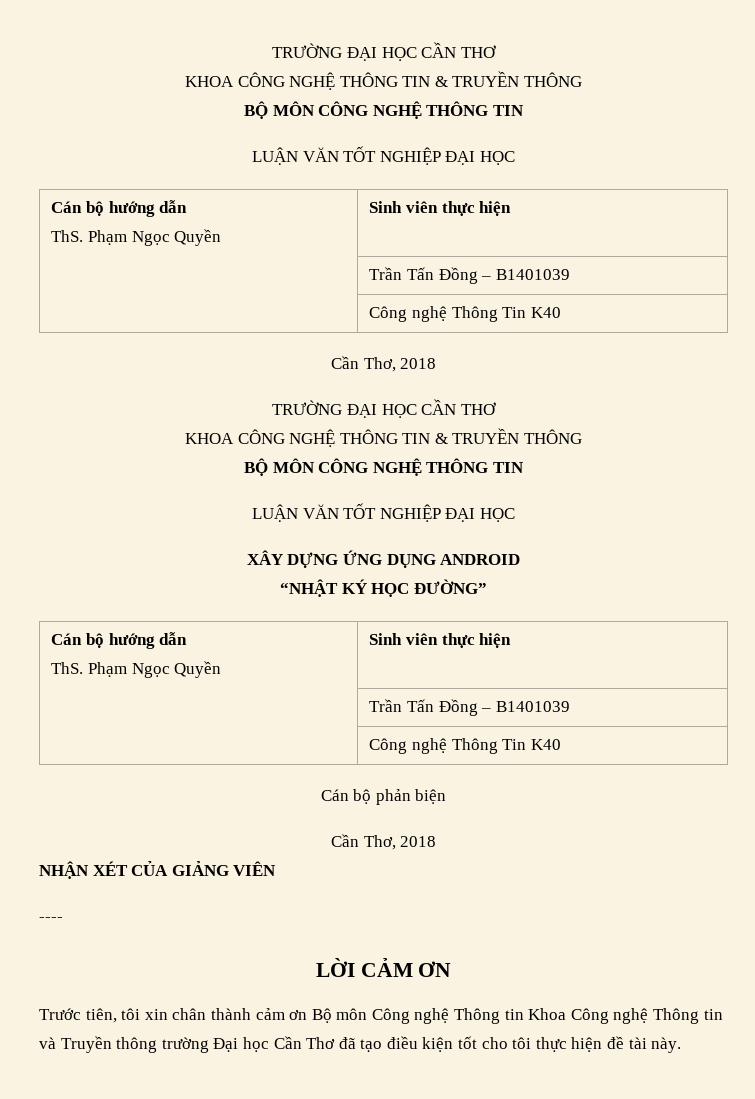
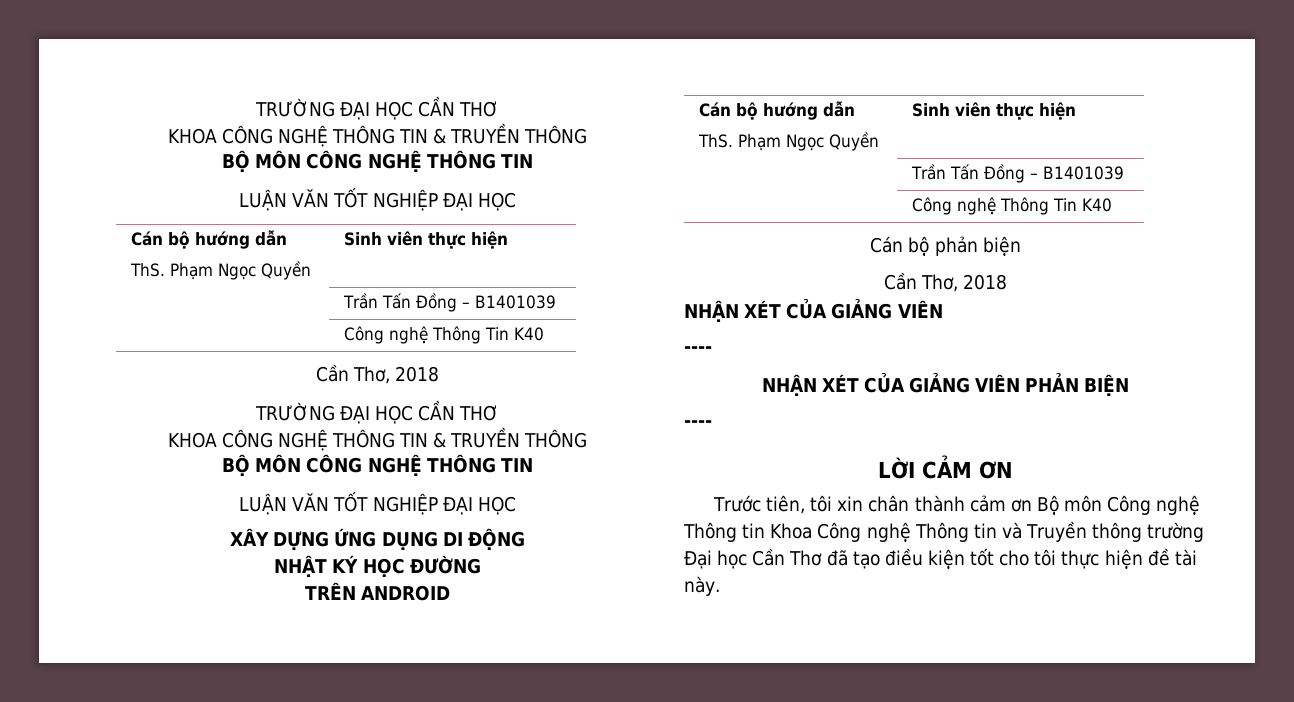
- XÂY DỰNG ỨNG DỤNG ANDROID
- “NHẬT KÝ HỌC ĐƯỜNG”
+ XÂY DỰNG ỨNG DỤNG DI ĐỘNG
+ NHẬT KÝ HỌC ĐƯỜNG
+ TRÊN ANDROID
+ NHẬN XÉT CỦA GIẢNG VIÊN PHẢN BIỆN
+ ----

